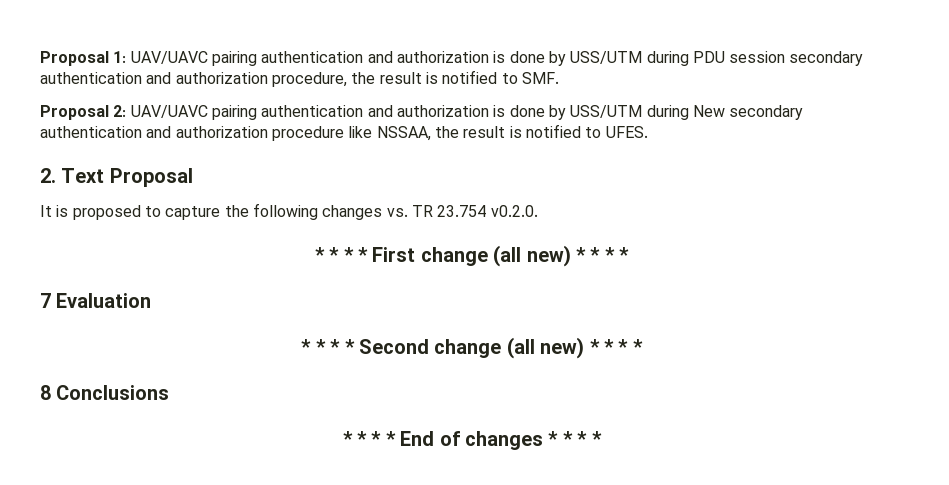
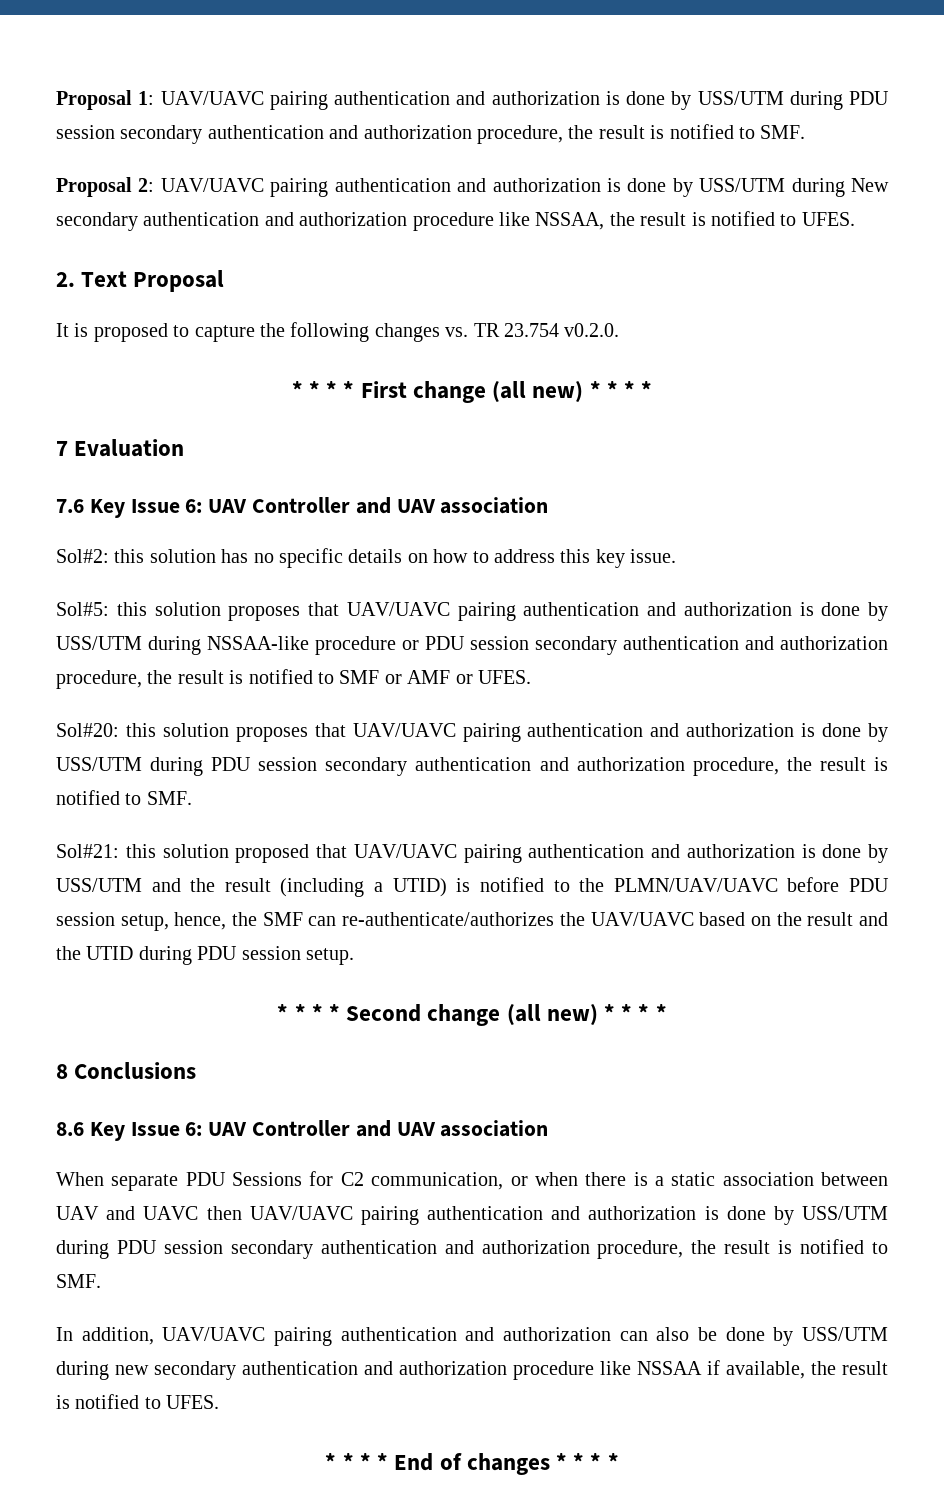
+ 7.6 Key Issue 6: UAV Controller and UAV association
+ Sol#2: this solution has no specific details on how to address this key issue.
+ Sol#5: this solution proposes that UAV/UAVC pairing authentication and authorization is done by USS/UTM during NSSAA-like procedure or PDU session secondary authentication and authorization procedure, the result is notified to SMF or AMF or UFES.
+ Sol#20: this solution proposes that UAV/UAVC pairing authentication and authorization is done by USS/UTM during PDU session secondary authentication and authorization procedure, the result is notified to SMF.
+ Sol#21: this solution proposed that UAV/UAVC pairing authentication and authorization is done by USS/UTM and the result (including a UTID) is notified to the PLMN/UAV/UAVC before PDU session setup, hence, the SMF can re-authenticate/authorizes the UAV/UAVC based on the result and the UTID during PDU session setup.
+ 8.6 Key Issue 6: UAV Controller and UAV association
+ When separate PDU Sessions for C2 communication, or when there is a static association between UAV and UAVC then UAV/UAVC pairing authentication and authorization is done by USS/UTM during PDU session secondary authentication and authorization procedure, the result is notified to SMF.
+ In addition, UAV/UAVC pairing authentication and authorization can also be done by USS/UTM during new secondary authentication and authorization procedure like NSSAA if available, the result is notified to UFES.

